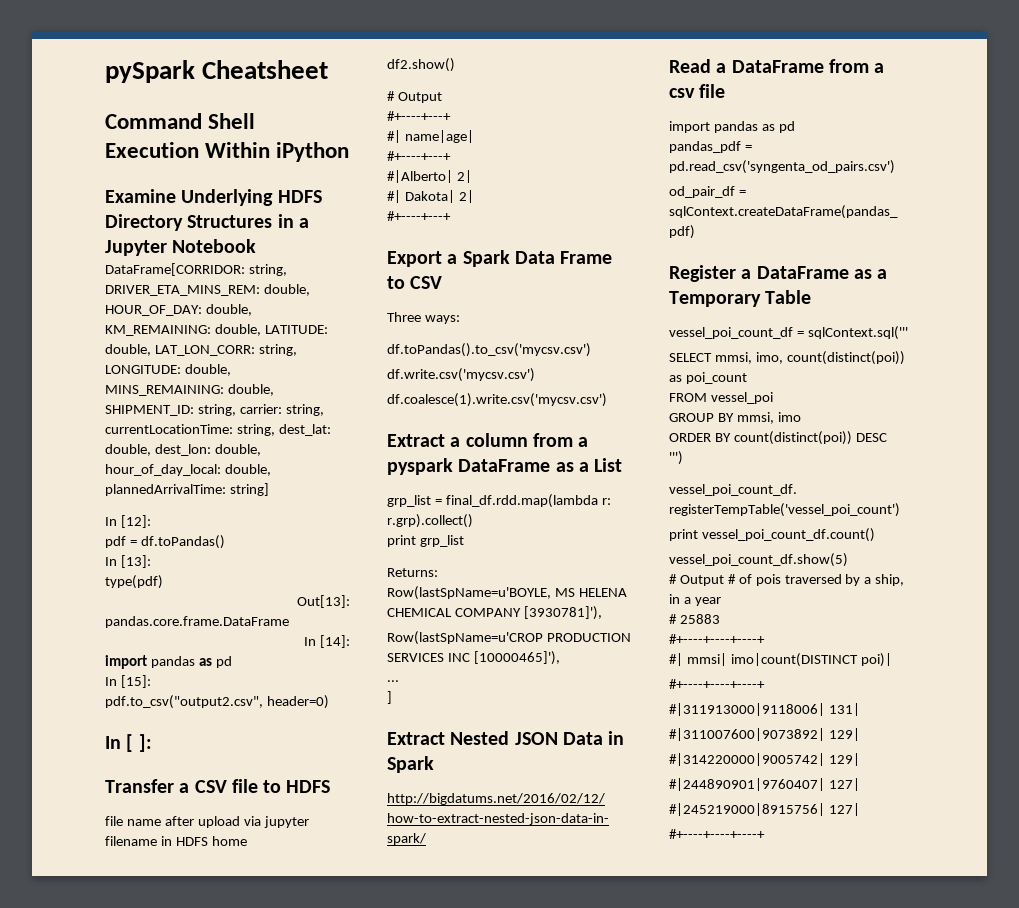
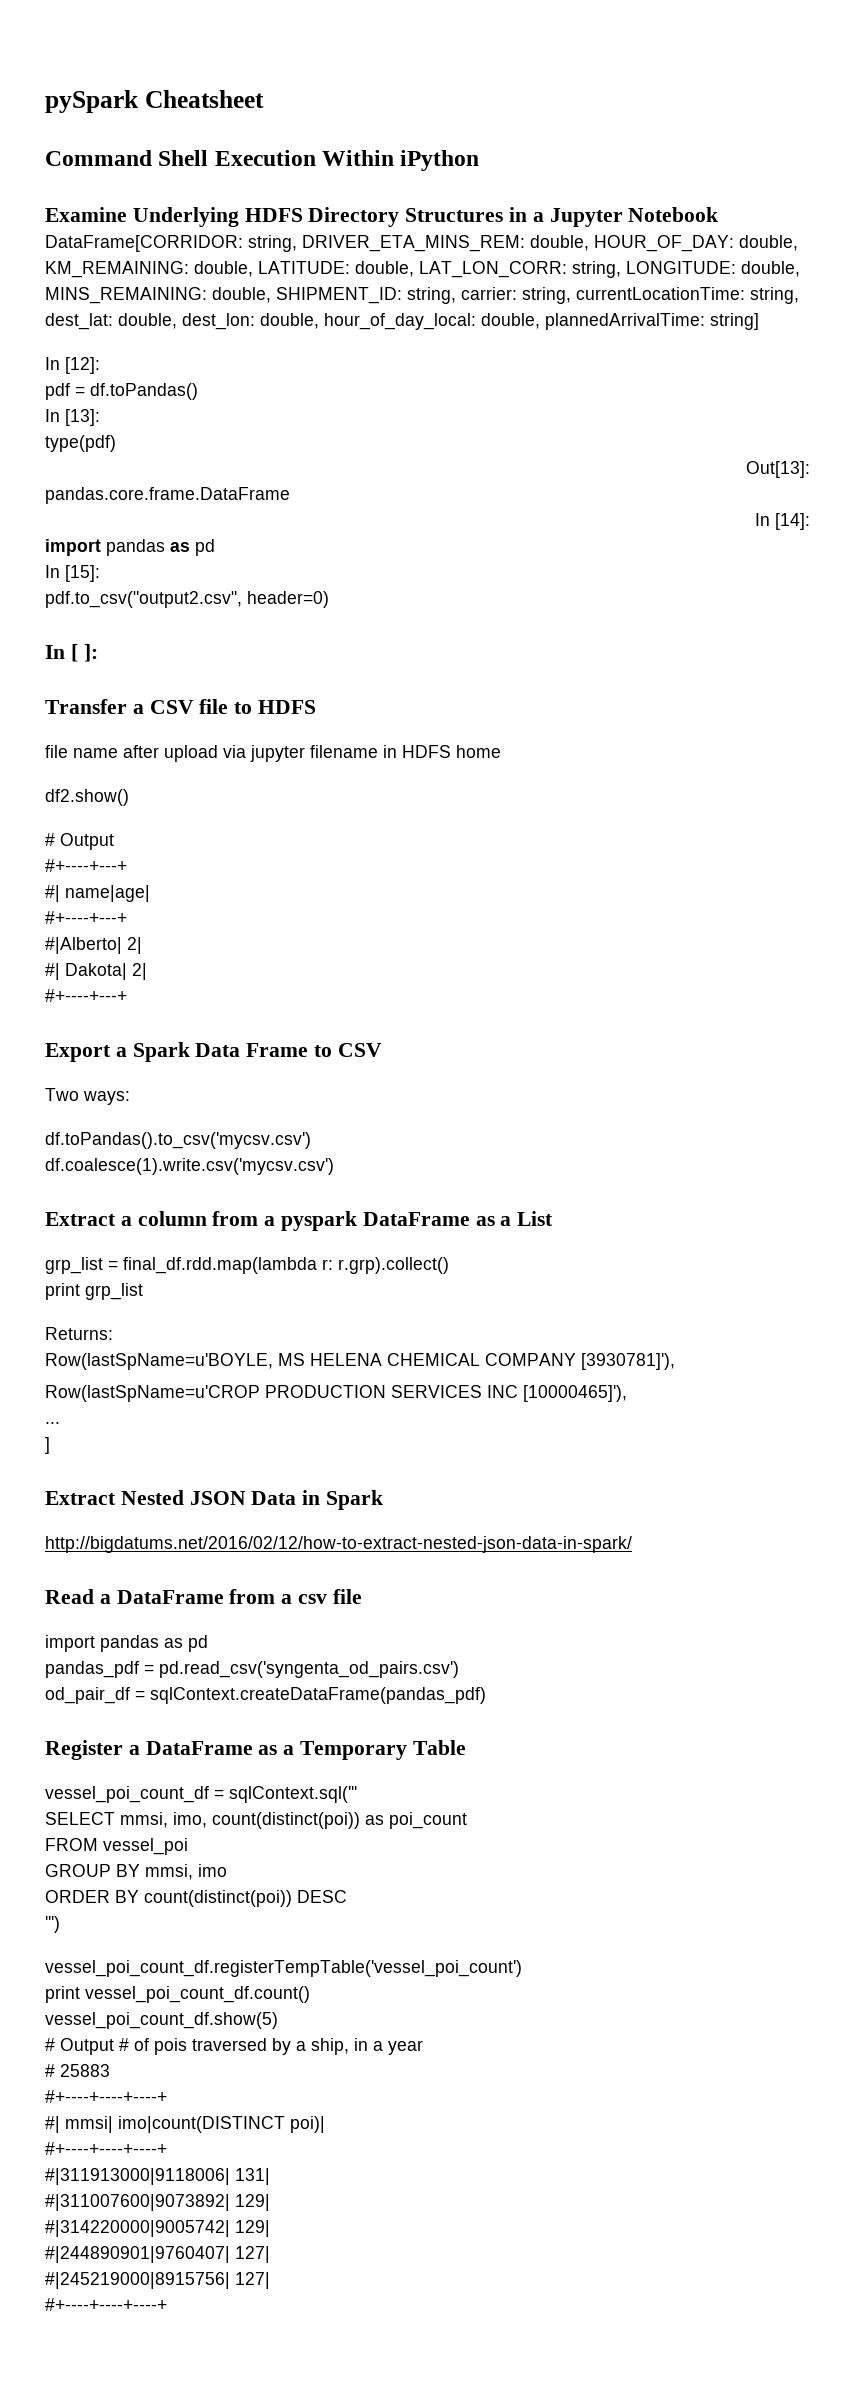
- Three ways:
+ Two ways:
- df.write.csv('mycsv.csv')

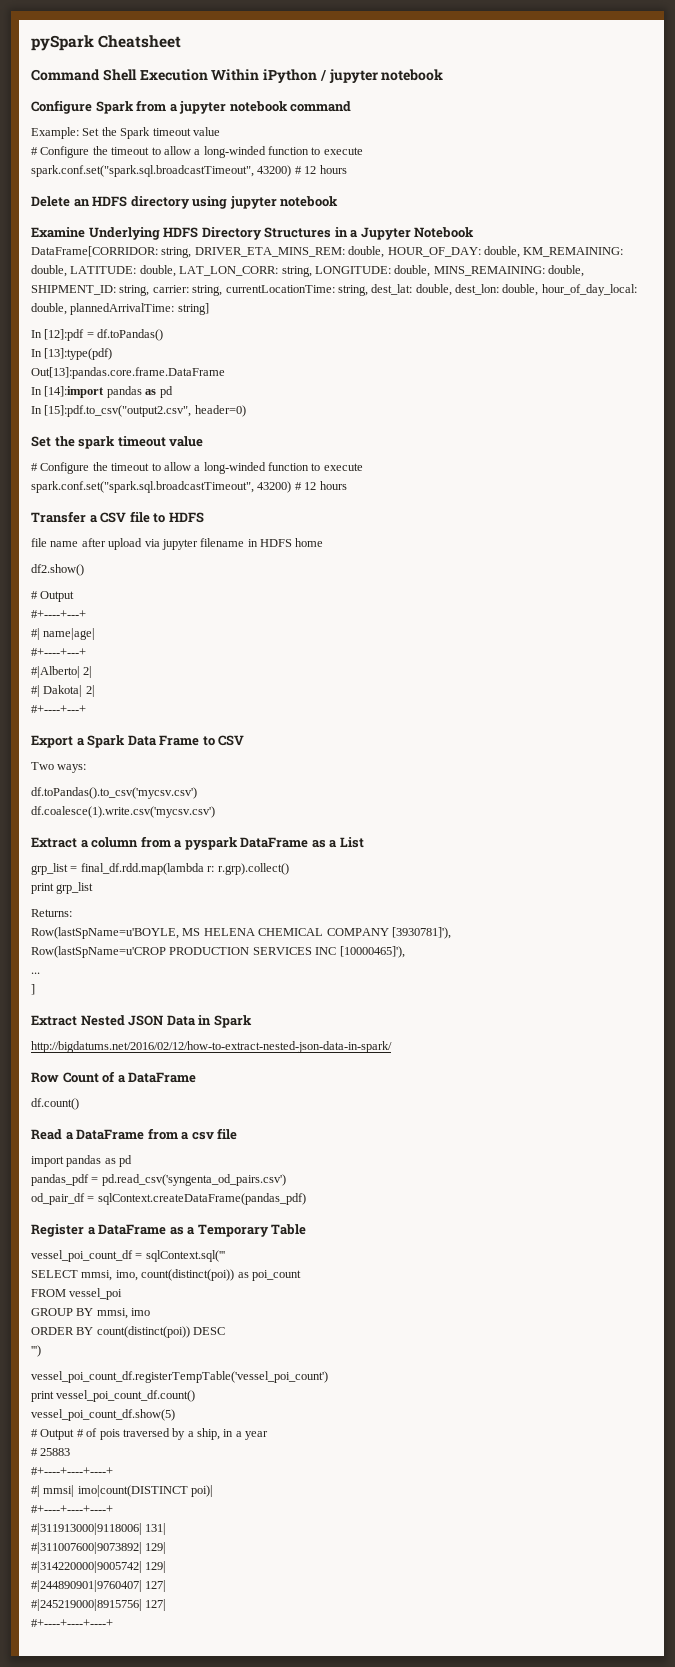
- Command Shell Execution Within iPython
+ Command Shell Execution Within iPython / jupyter notebook
+ Configure Spark from a jupyter notebook command
+ Example: Set the Spark timeout value
+ # Configure the timeout to allow a long-winded function to execute
+ spark.conf.set("spark.sql.broadcastTimeout", 43200) # 12 hours
+ Delete an HDFS directory using jupyter notebook
- In [12]:
- pdf = df.toPandas()
+ In [12]:pdf = df.toPandas()
- In [13]:
- type(pdf)
- Out[13]:
- pandas.core.frame.DataFrame
- In [14]:
- import pandas as pd
+ In [13]:type(pdf)
+ Out[13]:pandas.core.frame.DataFrame
+ In [14]:import pandas as pd
- In [15]:
- pdf.to_csv("output2.csv", header=0)
+ In [15]:pdf.to_csv("output2.csv", header=0)
- In [ ]:
+ Set the spark timeout value
+ # Configure the timeout to allow a long-winded function to execute
+ spark.conf.set("spark.sql.broadcastTimeout", 43200) # 12 hours
+ Row Count of a DataFrame
+ df.count()

